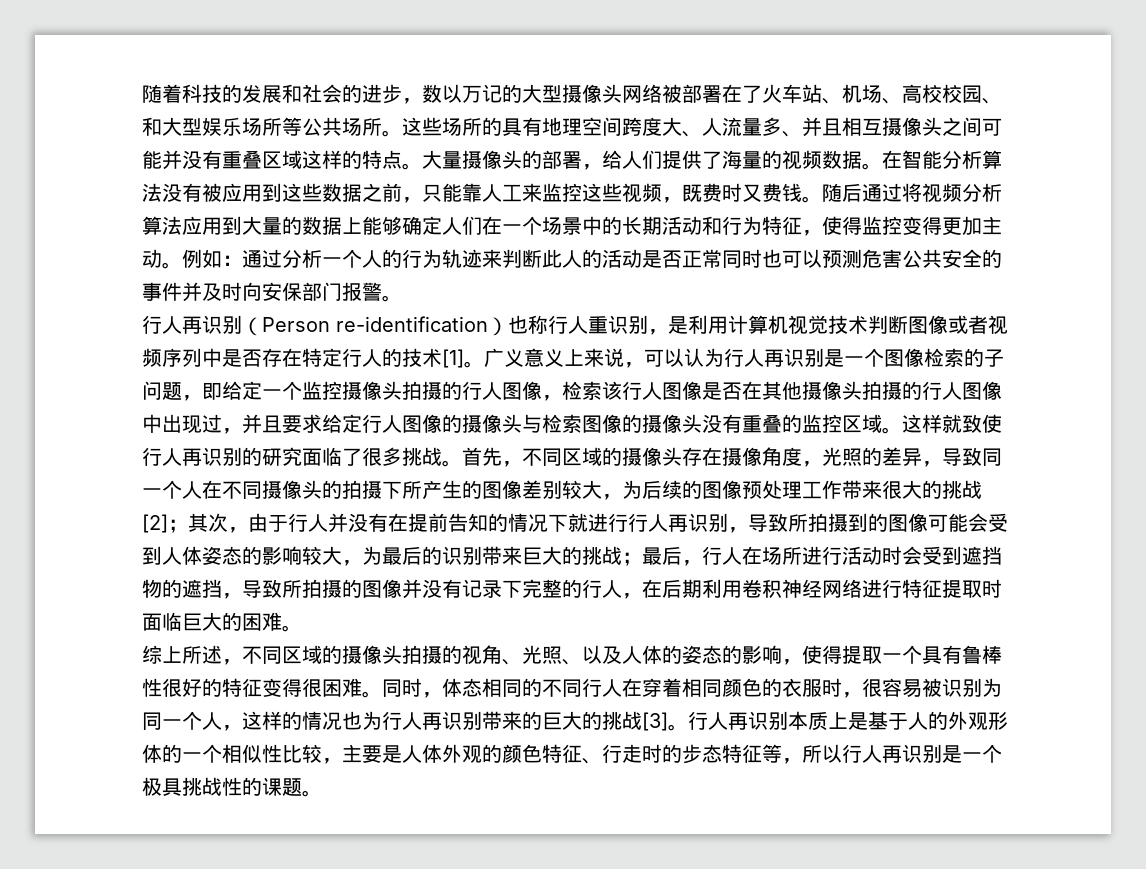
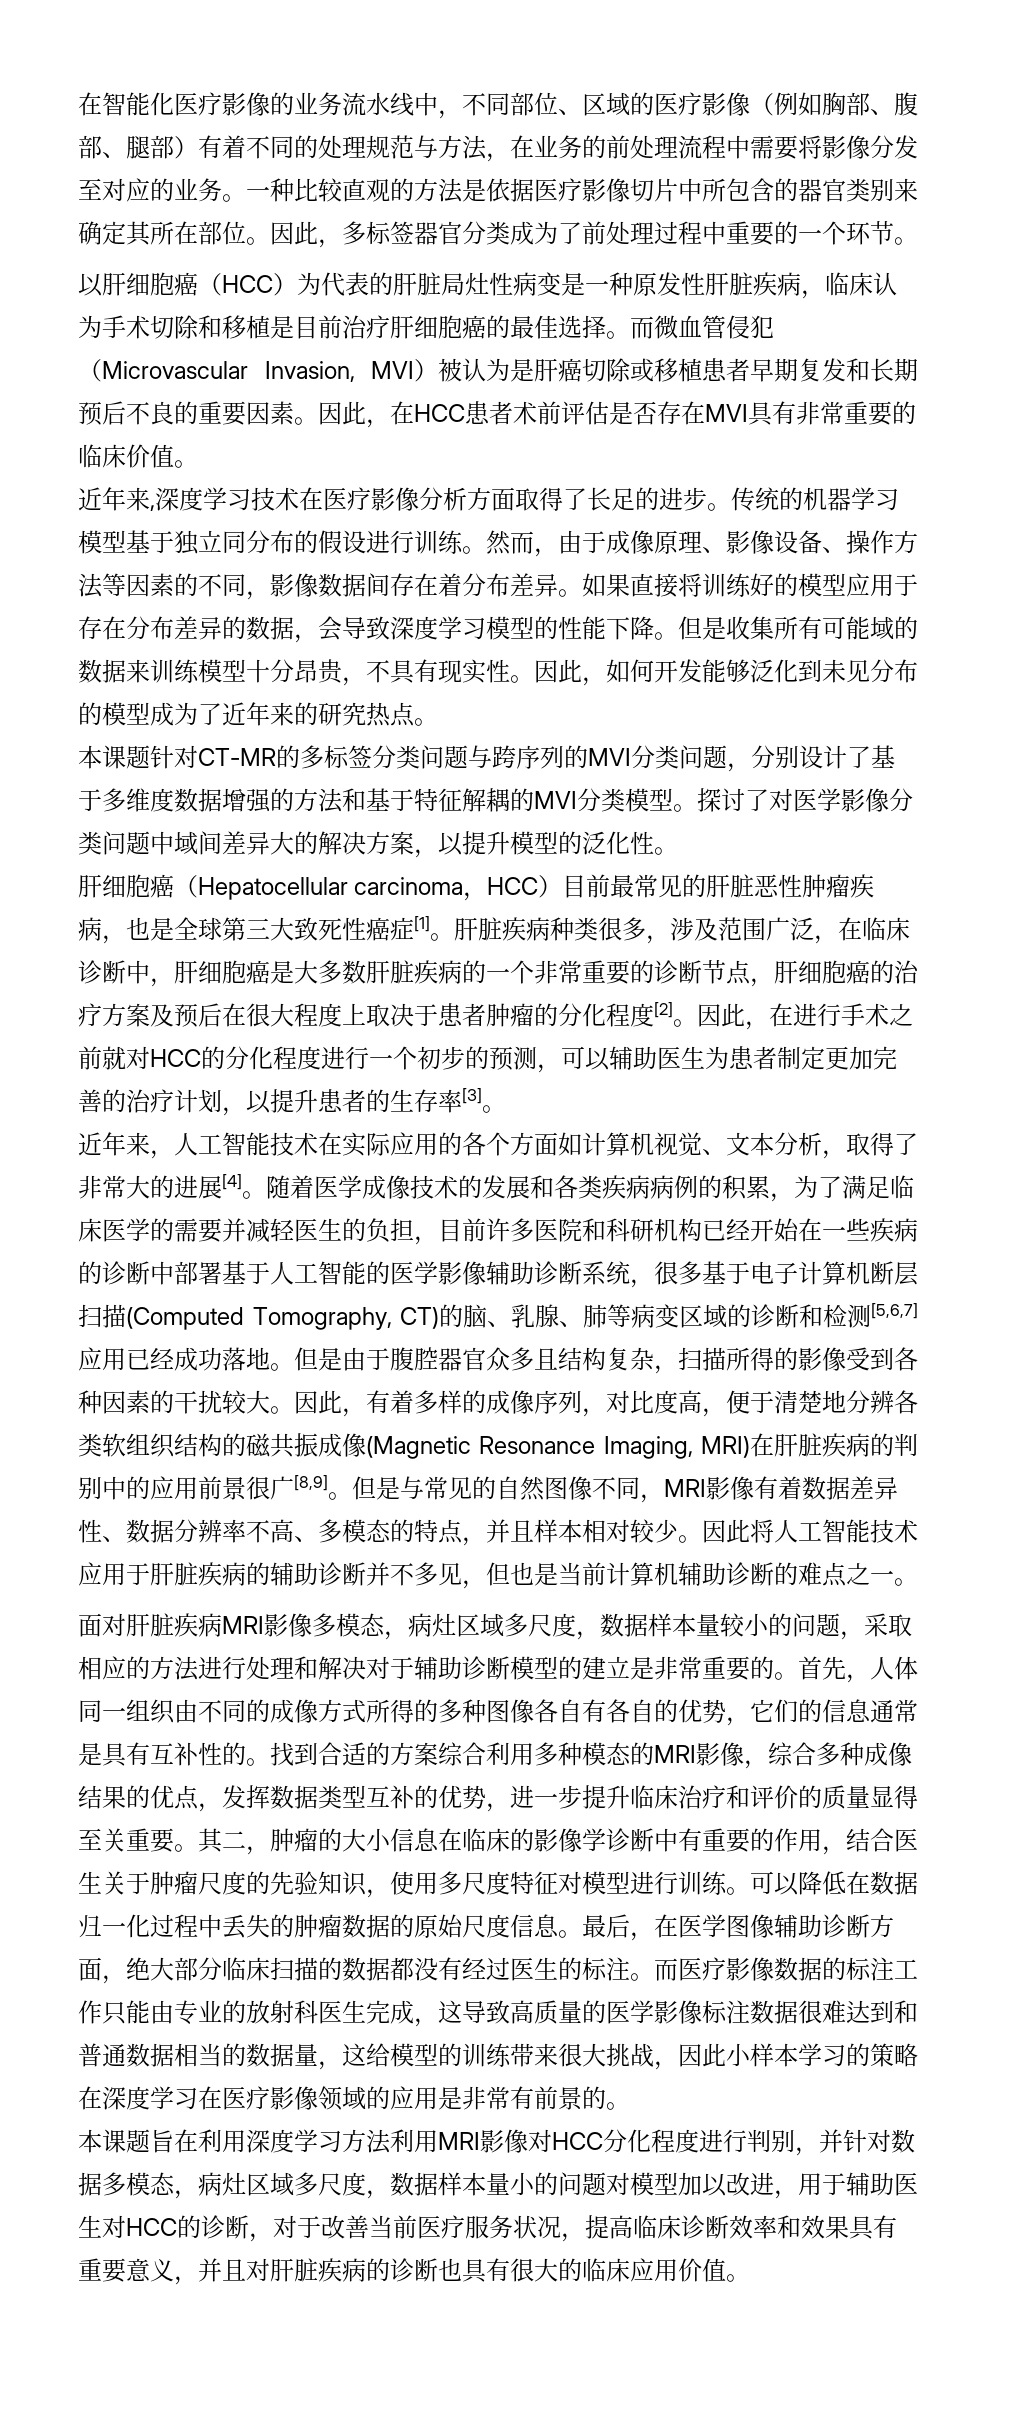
- 随着科技的发展和社会的进步，数以万记的大型摄像头网络被部署在了火车站、机场、高校校园、和大型娱乐场所等公共场所。这些场所的具有地理空间跨度大、人流量多、并且相互摄像头之间可能并没有重叠区域这样的特点。大量摄像头的部署，给人们提供了海量的视频数据。在智能分析算法没有被应用到这些数据之前，只能靠人工来监控这些视频，既费时又费钱。随后通过将视频分析算法应用到大量的数据上能够确定人们在一个场景中的长期活动和行为特征，使得监控变得更加主动。例如：通过分析一个人的行为轨迹来判断此人的活动是否正常同时也可以预测危害公共安全的事件并及时向安保部门报警。
- 行人再识别（Person re-identification）也称行人重识别，是利用计算机视觉技术判断图像或者视频序列中是否存在特定行人的技术[1]。广义意义上来说，可以认为行人再识别是一个图像检索的子问题，即给定一个监控摄像头拍摄的行人图像，检索该行人图像是否在其他摄像头拍摄的行人图像中出现过，并且要求给定行人图像的摄像头与检索图像的摄像头没有重叠的监控区域。这样就致使行人再识别的研究面临了很多挑战。首先，不同区域的摄像头存在摄像角度，光照的差异，导致同一个人在不同摄像头的拍摄下所产生的图像差别较大，为后续的图像预处理工作带来很大的挑战[2]；其次，由于行人并没有在提前告知的情况下就进行行人再识别，导致所拍摄到的图像可能会受到人体姿态的影响较大，为最后的识别带来巨大的挑战；最后，行人在场所进行活动时会受到遮挡物的遮挡，导致所拍摄的图像并没有记录下完整的行人，在后期利用卷积神经网络进行特征提取时面临巨大的困难。
- 综上所述，不同区域的摄像头拍摄的视角、光照、以及人体的姿态的影响，使得提取一个具有鲁棒性很好的特征变得很困难。同时，体态相同的不同行人在穿着相同颜色的衣服时，很容易被识别为同一个人，这样的情况也为行人再识别带来的巨大的挑战[3]。行人再识别本质上是基于人的外观形体的一个相似性比较，主要是人体外观的颜色特征、行走时的步态特征等，所以行人再识别是一个极具挑战性的课题。
+ 在智能化医疗影像的业务流水线中，不同部位、区域的医疗影像（例如胸部、腹部、腿部）有着不同的处理规范与方法，在业务的前处理流程中需要将影像分发至对应的业务。一种比较直观的方法是依据医疗影像切片中所包含的器官类别来确定其所在部位。因此，多标签器官分类成为了前处理过程中重要的一个环节。
+ 以肝细胞癌（HCC）为代表的肝脏局灶性病变是一种原发性肝脏疾病，临床认为手术切除和移植是目前治疗肝细胞癌的最佳选择。而微血管侵犯（Microvascular Invasion, MVI）被认为是肝癌切除或移植患者早期复发和长期预后不良的重要因素。因此，在HCC患者术前评估是否存在MVI具有非常重要的临床价值。
+ 近年来,深度学习技术在医疗影像分析方面取得了长足的进步。传统的机器学习模型基于独立同分布的假设进行训练。然而，由于成像原理、影像设备、操作方法等因素的不同，影像数据间存在着分布差异。如果直接将训练好的模型应用于存在分布差异的数据，会导致深度学习模型的性能下降。但是收集所有可能域的数据来训练模型十分昂贵，不具有现实性。因此，如何开发能够泛化到未见分布的模型成为了近年来的研究热点。
+ 本课题针对CT-MR的多标签分类问题与跨序列的MVI分类问题，分别设计了基于多维度数据增强的方法和基于特征解耦的MVI分类模型。探讨了对医学影像分类问题中域间差异大的解决方案，以提升模型的泛化性。
+ 肝细胞癌（Hepatocellular carcinoma，HCC）目前最常见的肝脏恶性肿瘤疾病，也是全球第三大致死性癌症[1]。肝脏疾病种类很多，涉及范围广泛，在临床诊断中，肝细胞癌是大多数肝脏疾病的一个非常重要的诊断节点，肝细胞癌的治疗方案及预后在很大程度上取决于患者肿瘤的分化程度[2]。因此，在进行手术之前就对HCC的分化程度进行一个初步的预测，可以辅助医生为患者制定更加完善的治疗计划，以提升患者的生存率[3]。
+ 近年来，人工智能技术在实际应用的各个方面如计算机视觉、文本分析，取得了非常大的进展[4]。随着医学成像技术的发展和各类疾病病例的积累，为了满足临床医学的需要并减轻医生的负担，目前许多医院和科研机构已经开始在一些疾病的诊断中部署基于人工智能的医学影像辅助诊断系统，很多基于电子计算机断层扫描(Computed Tomography, CT)的脑、乳腺、肺等病变区域的诊断和检测[5,6,7]应用已经成功落地。但是由于腹腔器官众多且结构复杂，扫描所得的影像受到各种因素的干扰较大。因此，有着多样的成像序列，对比度高，便于清楚地分辨各类软组织结构的磁共振成像(Magnetic Resonance Imaging, MRI)在肝脏疾病的判别中的应用前景很广[8,9]。但是与常见的自然图像不同，MRI影像有着数据差异性、数据分辨率不高、多模态的特点，并且样本相对较少。因此将人工智能技术应用于肝脏疾病的辅助诊断并不多见，但也是当前计算机辅助诊断的难点之一。
+ 面对肝脏疾病MRI影像多模态，病灶区域多尺度，数据样本量较小的问题，采取相应的方法进行处理和解决对于辅助诊断模型的建立是非常重要的。首先，人体同一组织由不同的成像方式所得的多种图像各自有各自的优势，它们的信息通常是具有互补性的。找到合适的方案综合利用多种模态的MRI影像，综合多种成像结果的优点，发挥数据类型互补的优势，进一步提升临床治疗和评价的质量显得至关重要。其二，肿瘤的大小信息在临床的影像学诊断中有重要的作用，结合医生关于肿瘤尺度的先验知识，使用多尺度特征对模型进行训练。可以降低在数据归一化过程中丢失的肿瘤数据的原始尺度信息。最后，在医学图像辅助诊断方面，绝大部分临床扫描的数据都没有经过医生的标注。而医疗影像数据的标注工作只能由专业的放射科医生完成，这导致高质量的医学影像标注数据很难达到和普通数据相当的数据量，这给模型的训练带来很大挑战，因此小样本学习的策略在深度学习在医疗影像领域的应用是非常有前景的。
+ 本课题旨在利用深度学习方法利用MRI影像对HCC分化程度进行判别，并针对数据多模态，病灶区域多尺度，数据样本量小的问题对模型加以改进，用于辅助医生对HCC的诊断，对于改善当前医疗服务状况，提高临床诊断效率和效果具有重要意义，并且对肝脏疾病的诊断也具有很大的临床应用价值。

